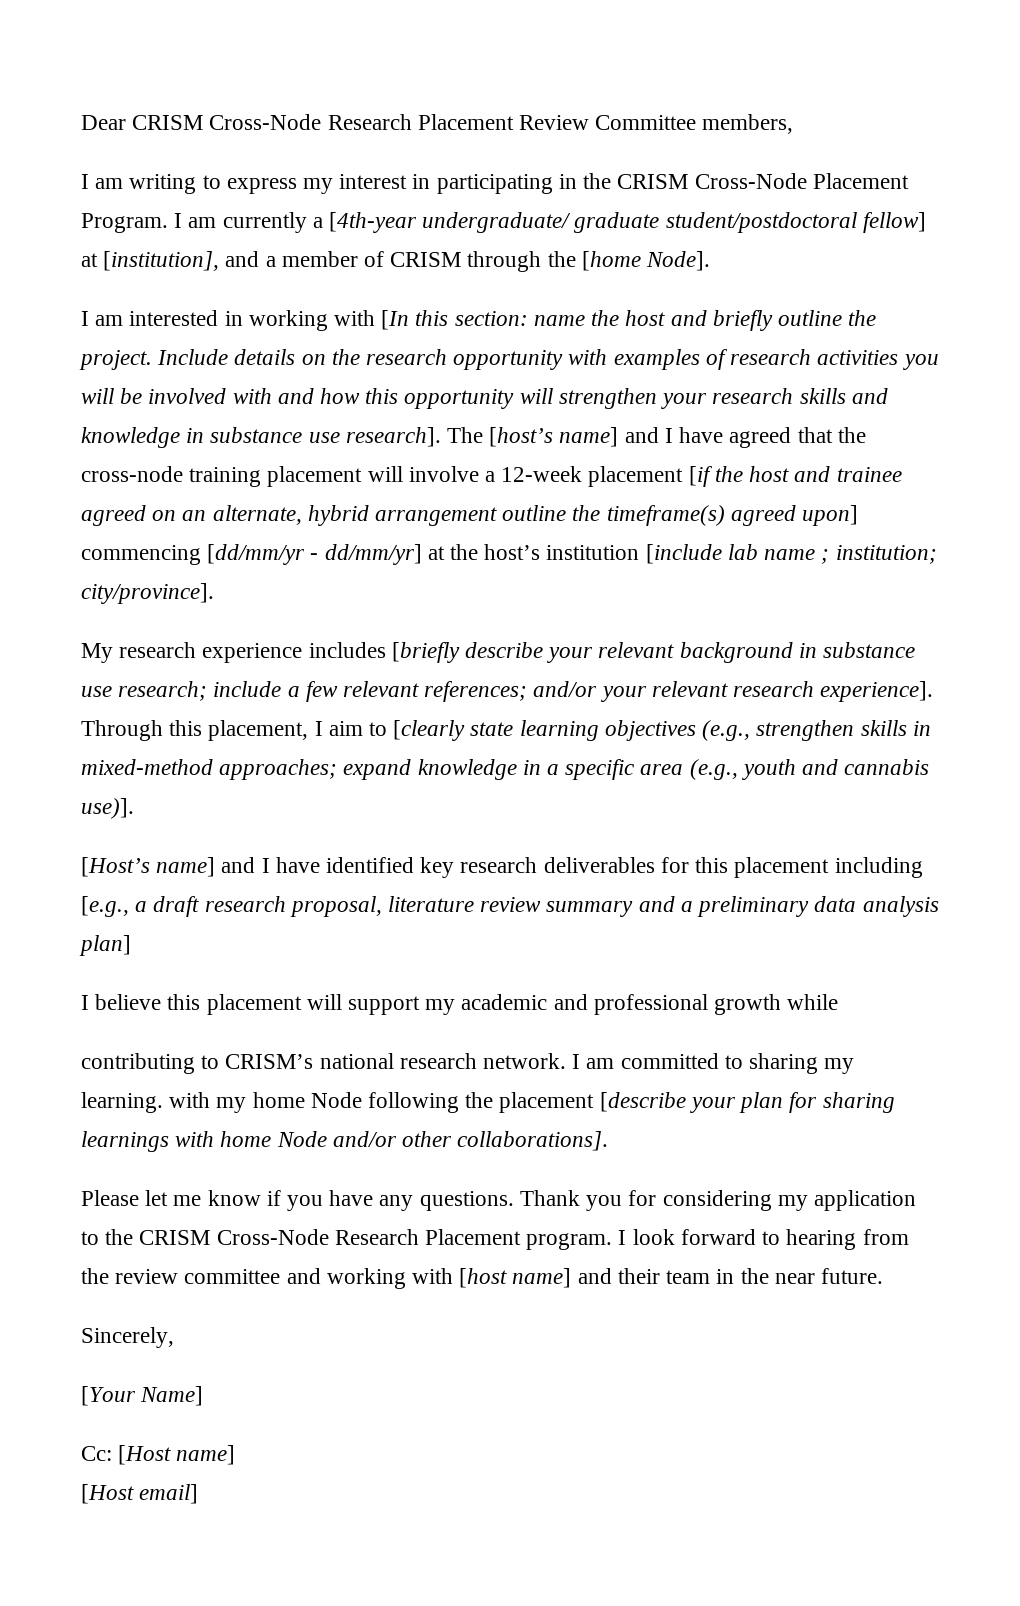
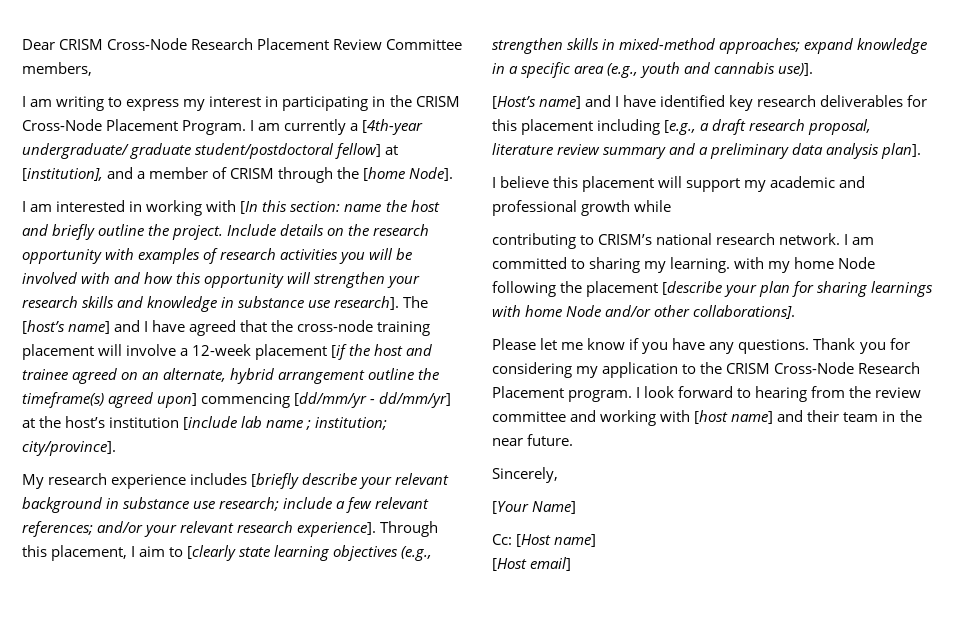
- [Host’s name] and I have identified key research deliverables for this placement including [e.g., a draft research proposal, literature review summary and a preliminary data analysis plan]
+ [Host’s name] and I have identified key research deliverables for this placement including [e.g., a draft research proposal, literature review summary and a preliminary data analysis plan].

